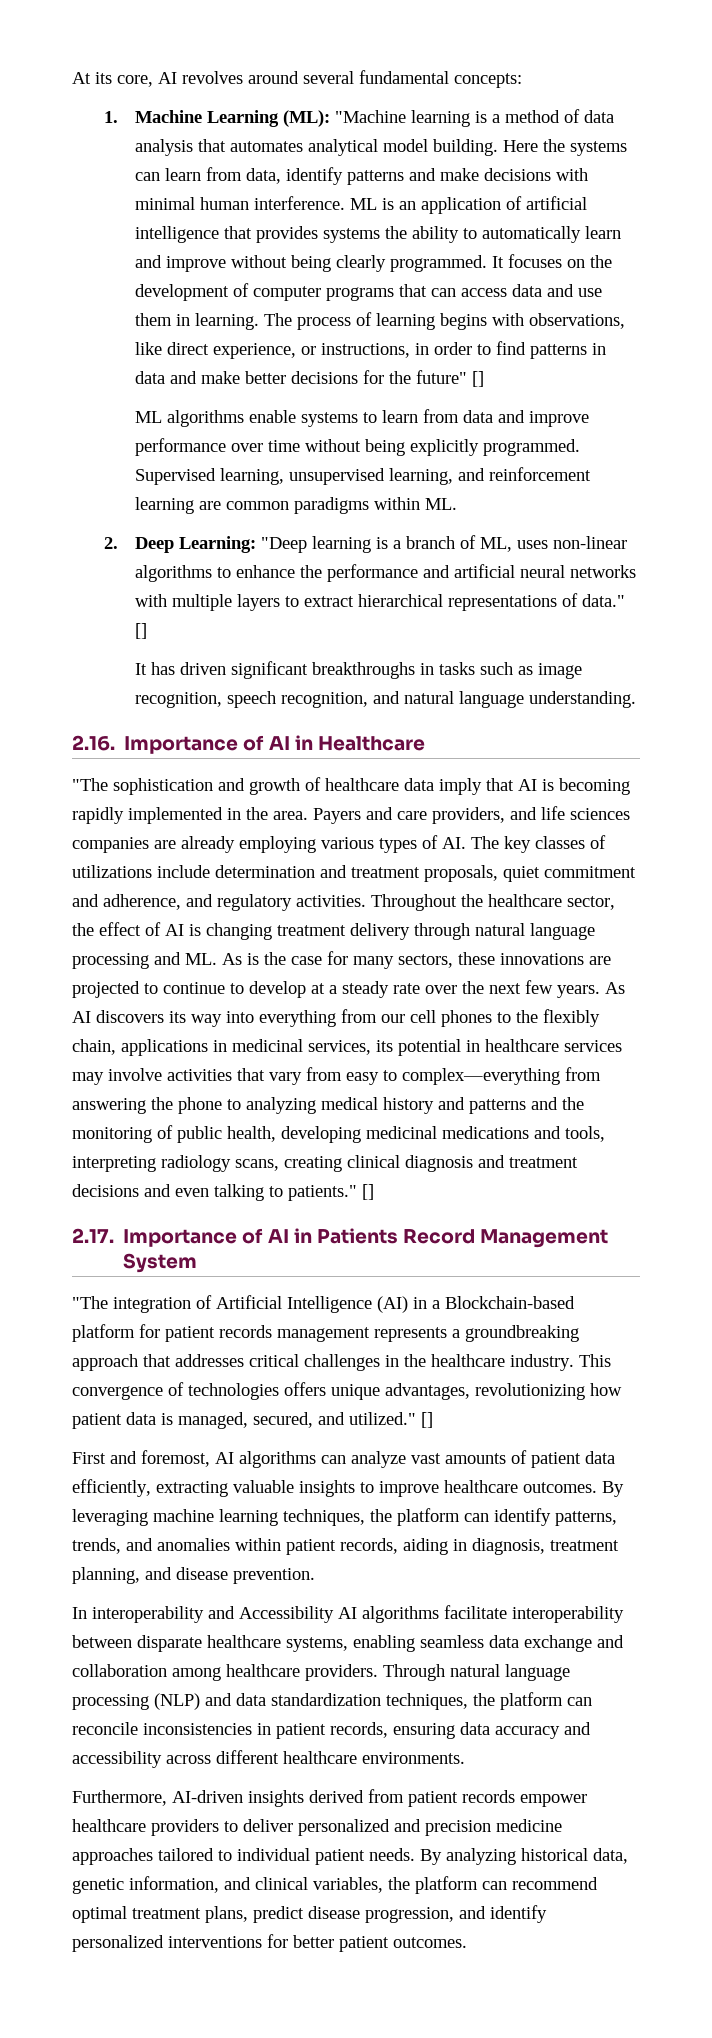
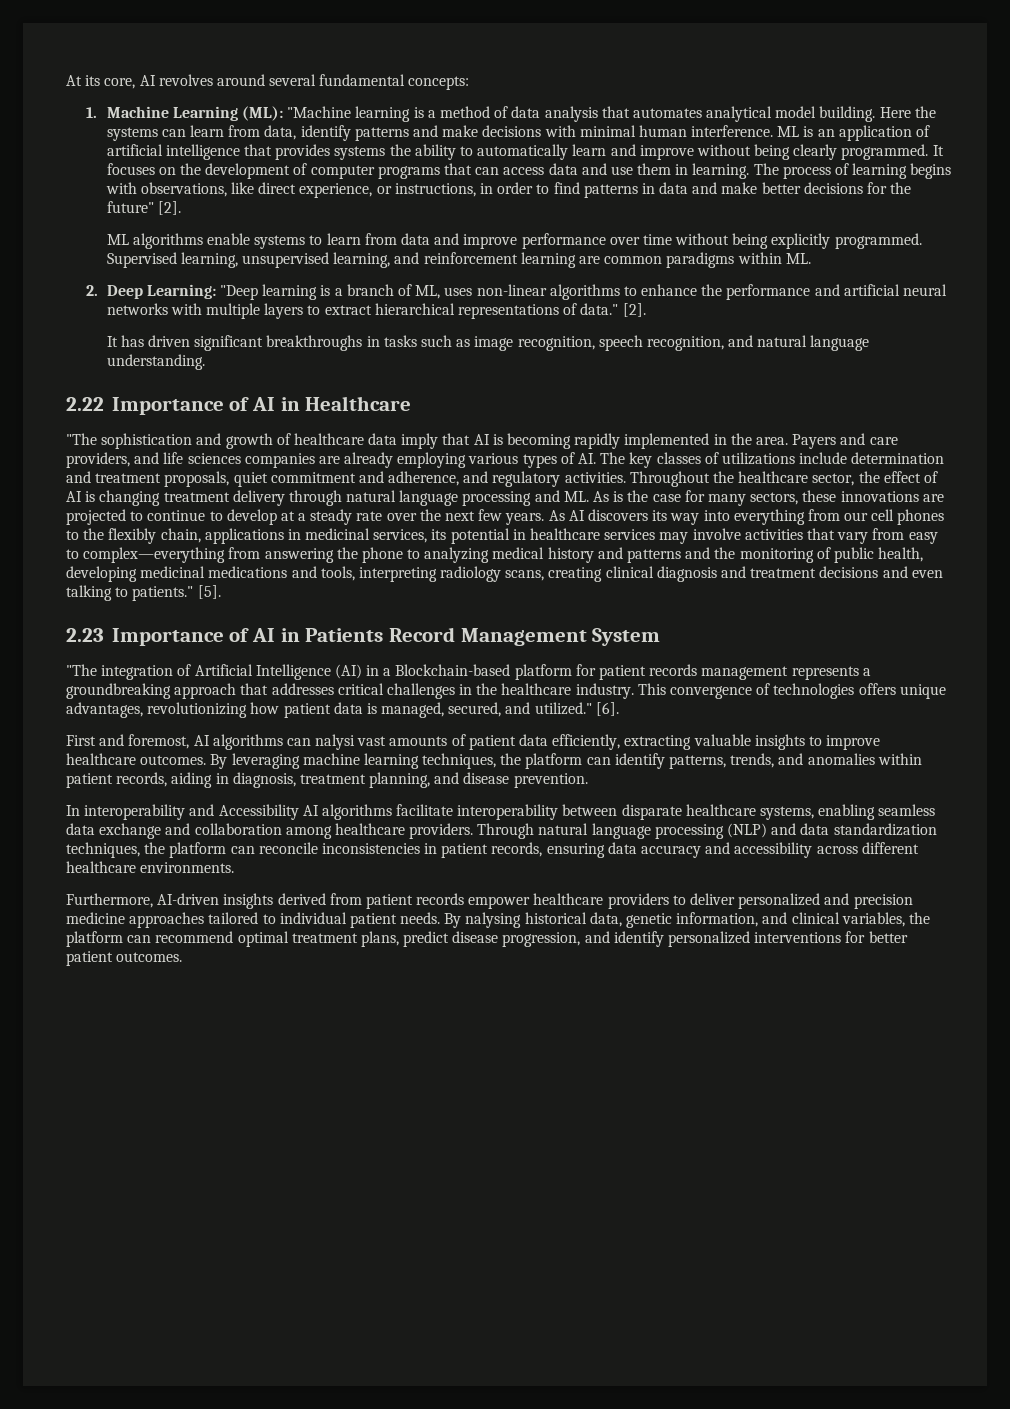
- The process of learning begins with observations, like direct experience, or instructions, in order to find patterns in data and make better decisions for the future" []
+ The process of learning begins with observations, like direct experience, or instructions, in order to find patterns in data and make better decisions for the future" [2].
- 2. Deep Learning: "Deep learning is a branch of ML, uses non-linear algorithms to enhance the performance and artificial neural networks with multiple layers to extract hierarchical representations of data." []
+ 2. Deep Learning: "Deep learning is a branch of ML, uses non-linear algorithms to enhance the performance and artificial neural networks with multiple layers to extract hierarchical representations of data." [2].
- 2.16. Importance of AI in Healthcare
+ 2.22 Importance of AI in Healthcare
- As AI discovers its way into everything from our cell phones to the flexibly chain, applications in medicinal services, its potential in healthcare services may involve activities that vary from easy to complex—everything from answering the phone to analyzing medical history and patterns and the monitoring of public health, developing medicinal medications and tools, interpreting radiology scans, creating clinical diagnosis and treatment decisions and even talking to patients." []
- 2.17. Importance of AI in Patients Record Management System
+ As AI discovers its way into everything from our cell phones to the flexibly chain, applications in medicinal services, its potential in healthcare services may involve activities that vary from easy to complex—everything from answering the phone to analyzing medical history and patterns and the monitoring of public health, developing medicinal medications and tools, interpreting radiology scans, creating clinical diagnosis and treatment decisions and even talking to patients." [5].
+ 2.23 Importance of AI in Patients Record Management System
- This convergence of technologies offers unique advantages, revolutionizing how patient data is managed, secured, and utilized." []
+ This convergence of technologies offers unique advantages, revolutionizing how patient data is managed, secured, and utilized." [6].
- First and foremost, AI algorithms can analyze vast amounts of patient data efficiently, extracting valuable insights to improve healthcare outcomes.
+ First and foremost, AI algorithms can nalysi vast amounts of patient data efficiently, extracting valuable insights to improve healthcare outcomes.
- By analyzing historical data, genetic information, and clinical variables, the platform can recommend optimal treatment plans, predict disease progression, and identify personalized interventions for better patient outcomes.
+ By nalysing historical data, genetic information, and clinical variables, the platform can recommend optimal treatment plans, predict disease progression, and identify personalized interventions for better patient outcomes.

